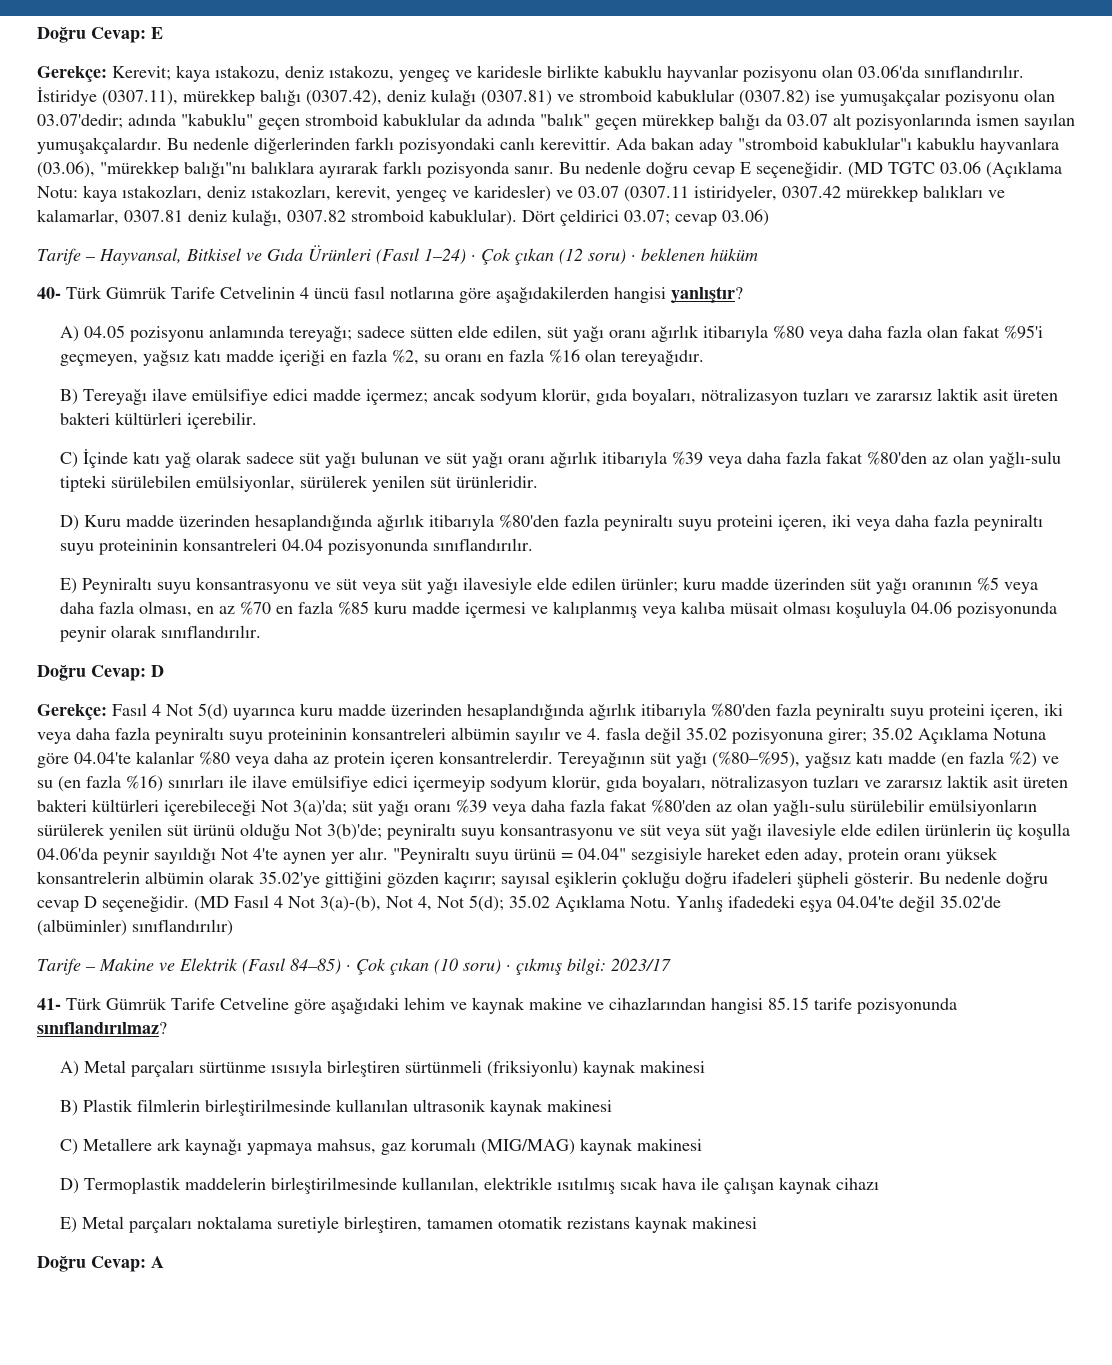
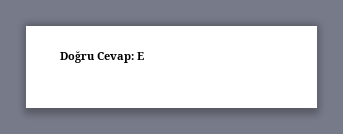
- Gerekçe: Kerevit; kaya ıstakozu, deniz ıstakozu, yengeç ve karidesle birlikte kabuklu hayvanlar pozisyonu olan 03.06'da sınıflandırılır. İstiridye (0307.11), mürekkep balığı (0307.42), deniz kulağı (0307.81) ve stromboid kabuklular (0307.82) ise yumuşakçalar pozisyonu olan 03.07'dedir; adında "kabuklu" geçen stromboid kabuklular da adında "balık" geçen mürekkep balığı da 03.07 alt pozisyonlarında ismen sayılan yumuşakçalardır. Bu nedenle diğerlerinden farklı pozisyondaki canlı kerevittir. Ada bakan aday "stromboid kabuklular"ı kabuklu hayvanlara (03.06), "mürekkep balığı"nı balıklara ayırarak farklı pozisyonda sanır. Bu nedenle doğru cevap E seçeneğidir. (MD TGTC 03.06 (Açıklama Notu: kaya ıstakozları, deniz ıstakozları, kerevit, yengeç ve karidesler) ve 03.07 (0307.11 istiridyeler, 0307.42 mürekkep balıkları ve kalamarlar, 0307.81 deniz kulağı, 0307.82 stromboid kabuklular). Dört çeldirici 03.07; cevap 03.06)
- Tarife – Hayvansal, Bitkisel ve Gıda Ürünleri (Fasıl 1–24) · Çok çıkan (12 soru) · beklenen hüküm
- 40- Türk Gümrük Tarife Cetvelinin 4 üncü fasıl notlarına göre aşağıdakilerden hangisi yanlıştır?
- A) 04.05 pozisyonu anlamında tereyağı; sadece sütten elde edilen, süt yağı oranı ağırlık itibarıyla %80 veya daha fazla olan fakat %95'i geçmeyen, yağsız katı madde içeriği en fazla %2, su oranı en fazla %16 olan tereyağıdır.
- B) Tereyağı ilave emülsifiye edici madde içermez; ancak sodyum klorür, gıda boyaları, nötralizasyon tuzları ve zararsız laktik asit üreten bakteri kültürleri içerebilir.
- C) İçinde katı yağ olarak sadece süt yağı bulunan ve süt yağı oranı ağırlık itibarıyla %39 veya daha fazla fakat %80'den az olan yağlı-sulu tipteki sürülebilen emülsiyonlar, sürülerek yenilen süt ürünleridir.
- D) Kuru madde üzerinden hesaplandığında ağırlık itibarıyla %80'den fazla peyniraltı suyu proteini içeren, iki veya daha fazla peyniraltı suyu proteininin konsantreleri 04.04 pozisyonunda sınıflandırılır.
- E) Peyniraltı suyu konsantrasyonu ve süt veya süt yağı ilavesiyle elde edilen ürünler; kuru madde üzerinden süt yağı oranının %5 veya daha fazla olması, en az %70 en fazla %85 kuru madde içermesi ve kalıplanmış veya kalıba müsait olması koşuluyla 04.06 pozisyonunda peynir olarak sınıflandırılır.
- Doğru Cevap: D
- Gerekçe: Fasıl 4 Not 5(d) uyarınca kuru madde üzerinden hesaplandığında ağırlık itibarıyla %80'den fazla peyniraltı suyu proteini içeren, iki veya daha fazla peyniraltı suyu proteininin konsantreleri albümin sayılır ve 4. fasla değil 35.02 pozisyonuna girer; 35.02 Açıklama Notuna göre 04.04'te kalanlar %80 veya daha az protein içeren konsantrelerdir. Tereyağının süt yağı (%80–%95), yağsız katı madde (en fazla %2) ve su (en fazla %16) sınırları ile ilave emülsifiye edici içermeyip sodyum klorür, gıda boyaları, nötralizasyon tuzları ve zararsız laktik asit üreten bakteri kültürleri içerebileceği Not 3(a)'da; süt yağı oranı %39 veya daha fazla fakat %80'den az olan yağlı-sulu sürülebilir emülsiyonların sürülerek yenilen süt ürünü olduğu Not 3(b)'de; peyniraltı suyu konsantrasyonu ve süt veya süt yağı ilavesiyle elde edilen ürünlerin üç koşulla 04.06'da peynir sayıldığı Not 4'te aynen yer alır. "Peyniraltı suyu ürünü = 04.04" sezgisiyle hareket eden aday, protein oranı yüksek konsantrelerin albümin olarak 35.02'ye gittiğini gözden kaçırır; sayısal eşiklerin çokluğu doğru ifadeleri şüpheli gösterir. Bu nedenle doğru cevap D seçeneğidir. (MD Fasıl 4 Not 3(a)-(b), Not 4, Not 5(d); 35.02 Açıklama Notu. Yanlış ifadedeki eşya 04.04'te değil 35.02'de (albüminler) sınıflandırılır)
- Tarife – Makine ve Elektrik (Fasıl 84–85) · Çok çıkan (10 soru) · çıkmış bilgi: 2023/17
- 41- Türk Gümrük Tarife Cetveline göre aşağıdaki lehim ve kaynak makine ve cihazlarından hangisi 85.15 tarife pozisyonunda sınıflandırılmaz?
- A) Metal parçaları sürtünme ısısıyla birleştiren sürtünmeli (friksiyonlu) kaynak makinesi
- B) Plastik filmlerin birleştirilmesinde kullanılan ultrasonik kaynak makinesi
- C) Metallere ark kaynağı yapmaya mahsus, gaz korumalı (MIG/MAG) kaynak makinesi
- D) Termoplastik maddelerin birleştirilmesinde kullanılan, elektrikle ısıtılmış sıcak hava ile çalışan kaynak cihazı
- E) Metal parçaları noktalama suretiyle birleştiren, tamamen otomatik rezistans kaynak makinesi
- Doğru Cevap: A

